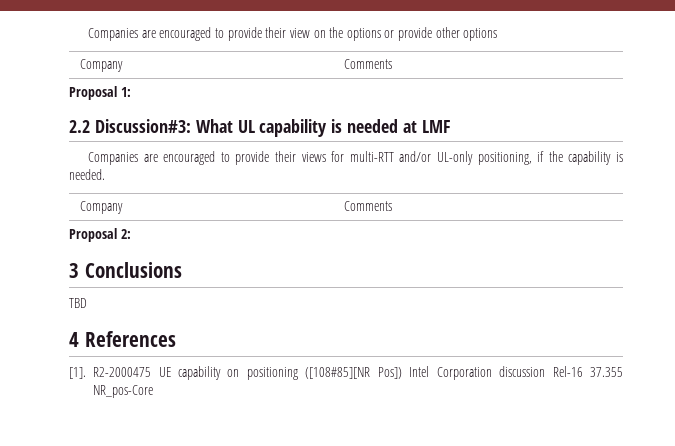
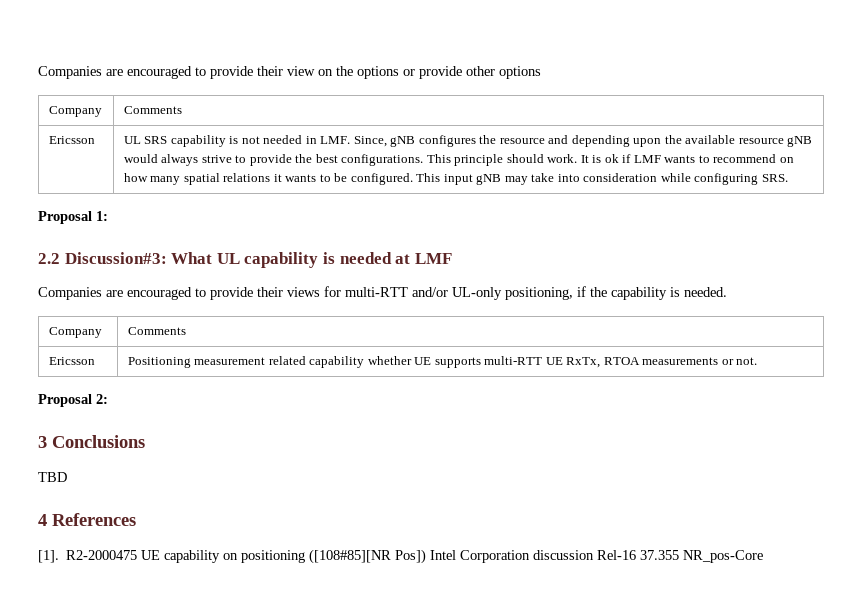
+ Ericsson | UL SRS capability is not needed in LMF. Since, gNB configures the resource and depending upon the available resource gNB would always strive to provide the best configurations. This principle should work. It is ok if LMF wants to recommend on how many spatial relations it wants to be configured. This input gNB may take into consideration while configuring SRS.
+ Ericsson | Positioning measurement related capability whether UE supports multi-RTT UE RxTx, RTOA measurements or not.

